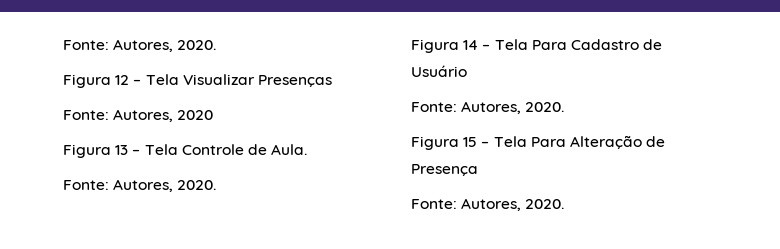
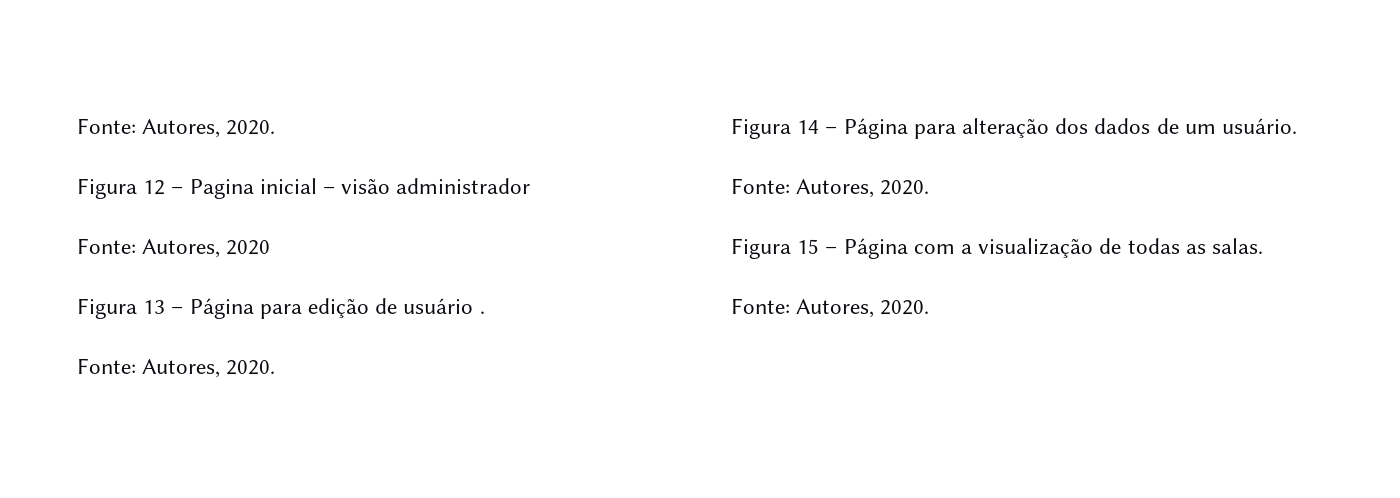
- Figura 12 – Tela Visualizar Presenças
+ Figura 12 – Pagina inicial – visão administrador
- Figura 13 – Tela Controle de Aula.
+ Figura 13 – Página para edição de usuário .
- Figura 14 – Tela Para Cadastro de Usuário
+ Figura 14 – Página para alteração dos dados de um usuário.
- Figura 15 – Tela Para Alteração de Presença
+ Figura 15 – Página com a visualização de todas as salas.

